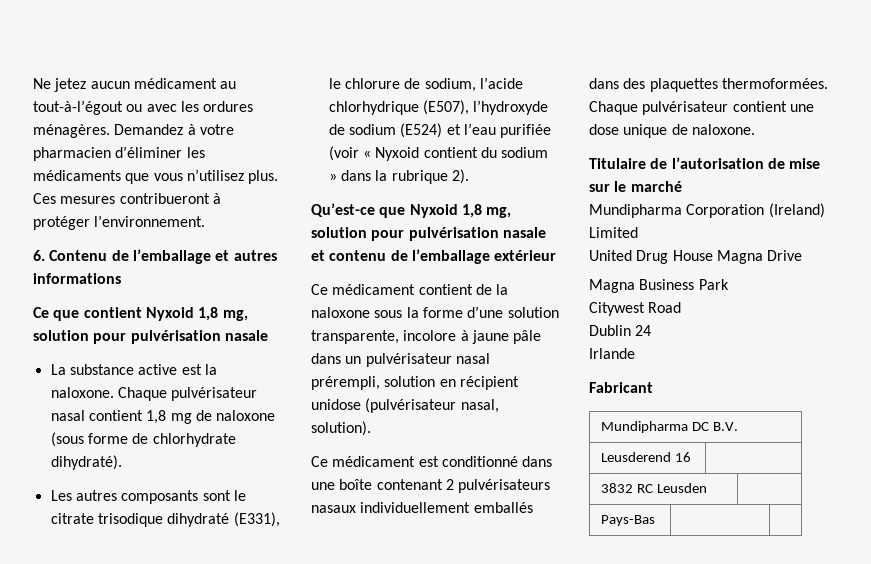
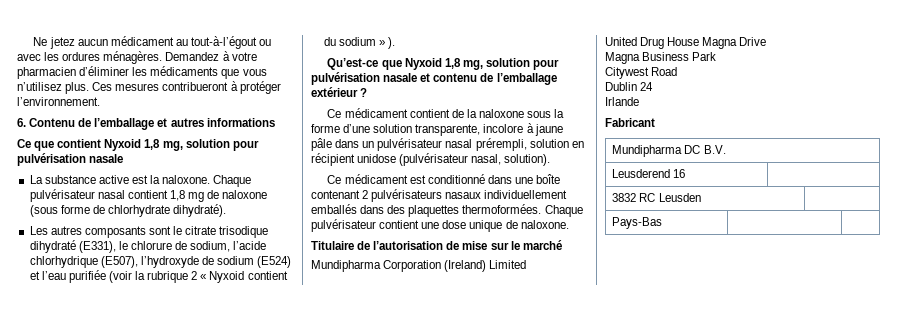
- Les autres composants sont le citrate trisodique dihydraté (E331), le chlorure de sodium, l’acide chlorhydrique (E507), l’hydroxyde de sodium (E524) et l’eau purifiée (voir « Nyxoid contient du sodium » dans la rubrique 2).
+ Les autres composants sont le citrate trisodique dihydraté (E331), le chlorure de sodium, l’acide chlorhydrique (E507), l’hydroxyde de sodium (E524) et l’eau purifiée (voir la rubrique 2 « Nyxoid contient du sodium » ).
- Qu’est-ce que Nyxoid 1,8 mg, solution pour pulvérisation nasale et contenu de l’emballage extérieur
+ Qu’est-ce que Nyxoid 1,8 mg, solution pour pulvérisation nasale et contenu de l’emballage extérieur ?

